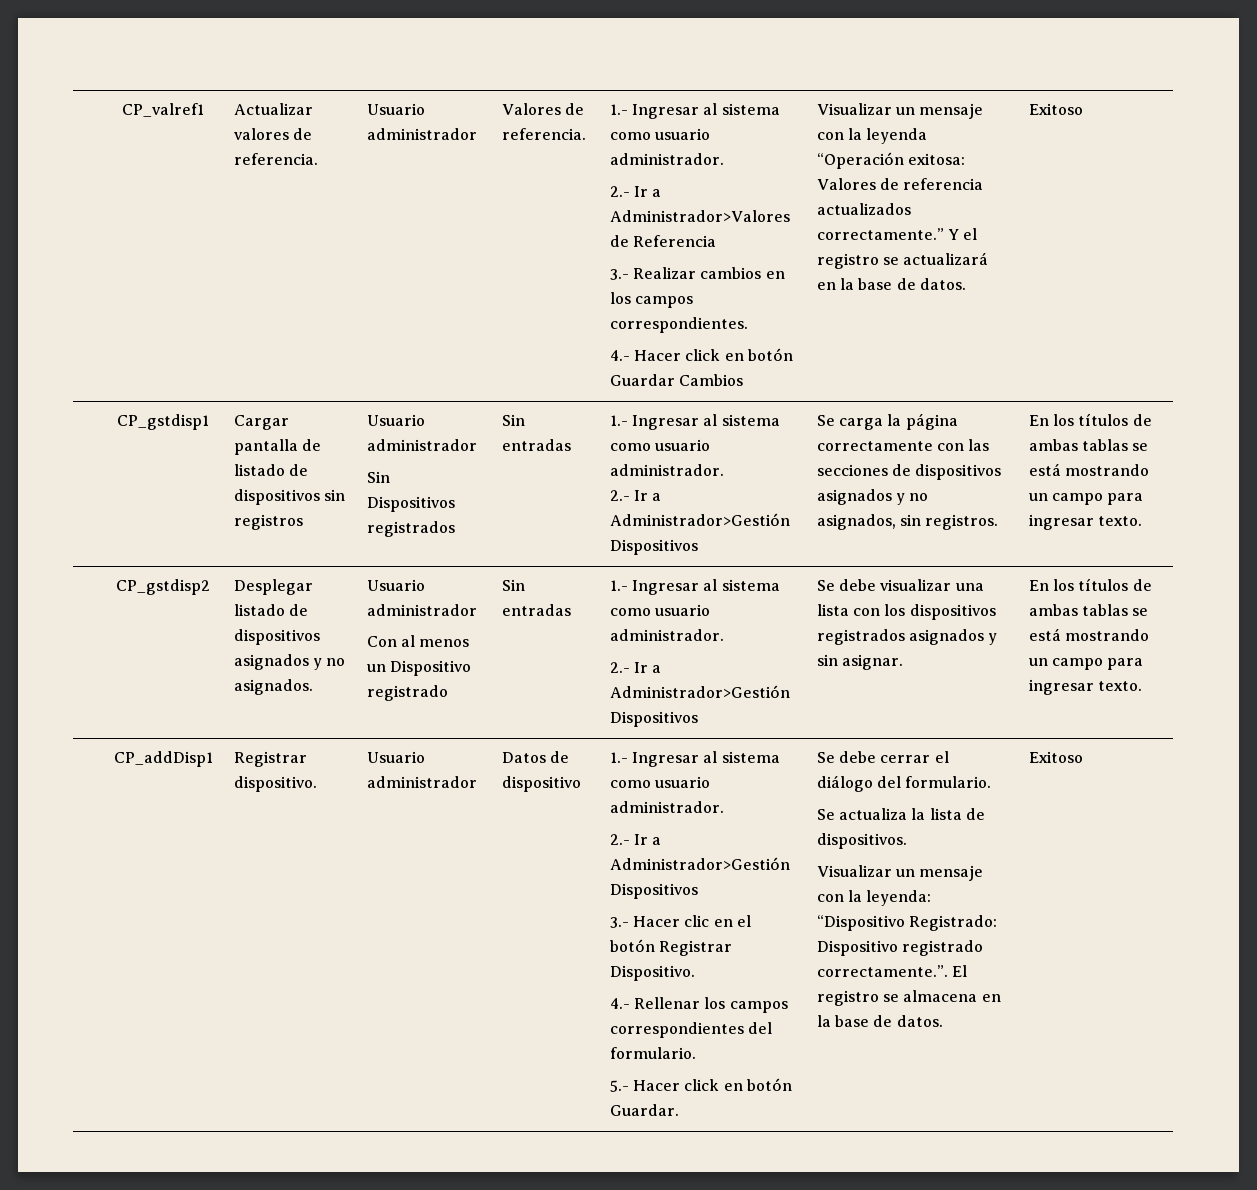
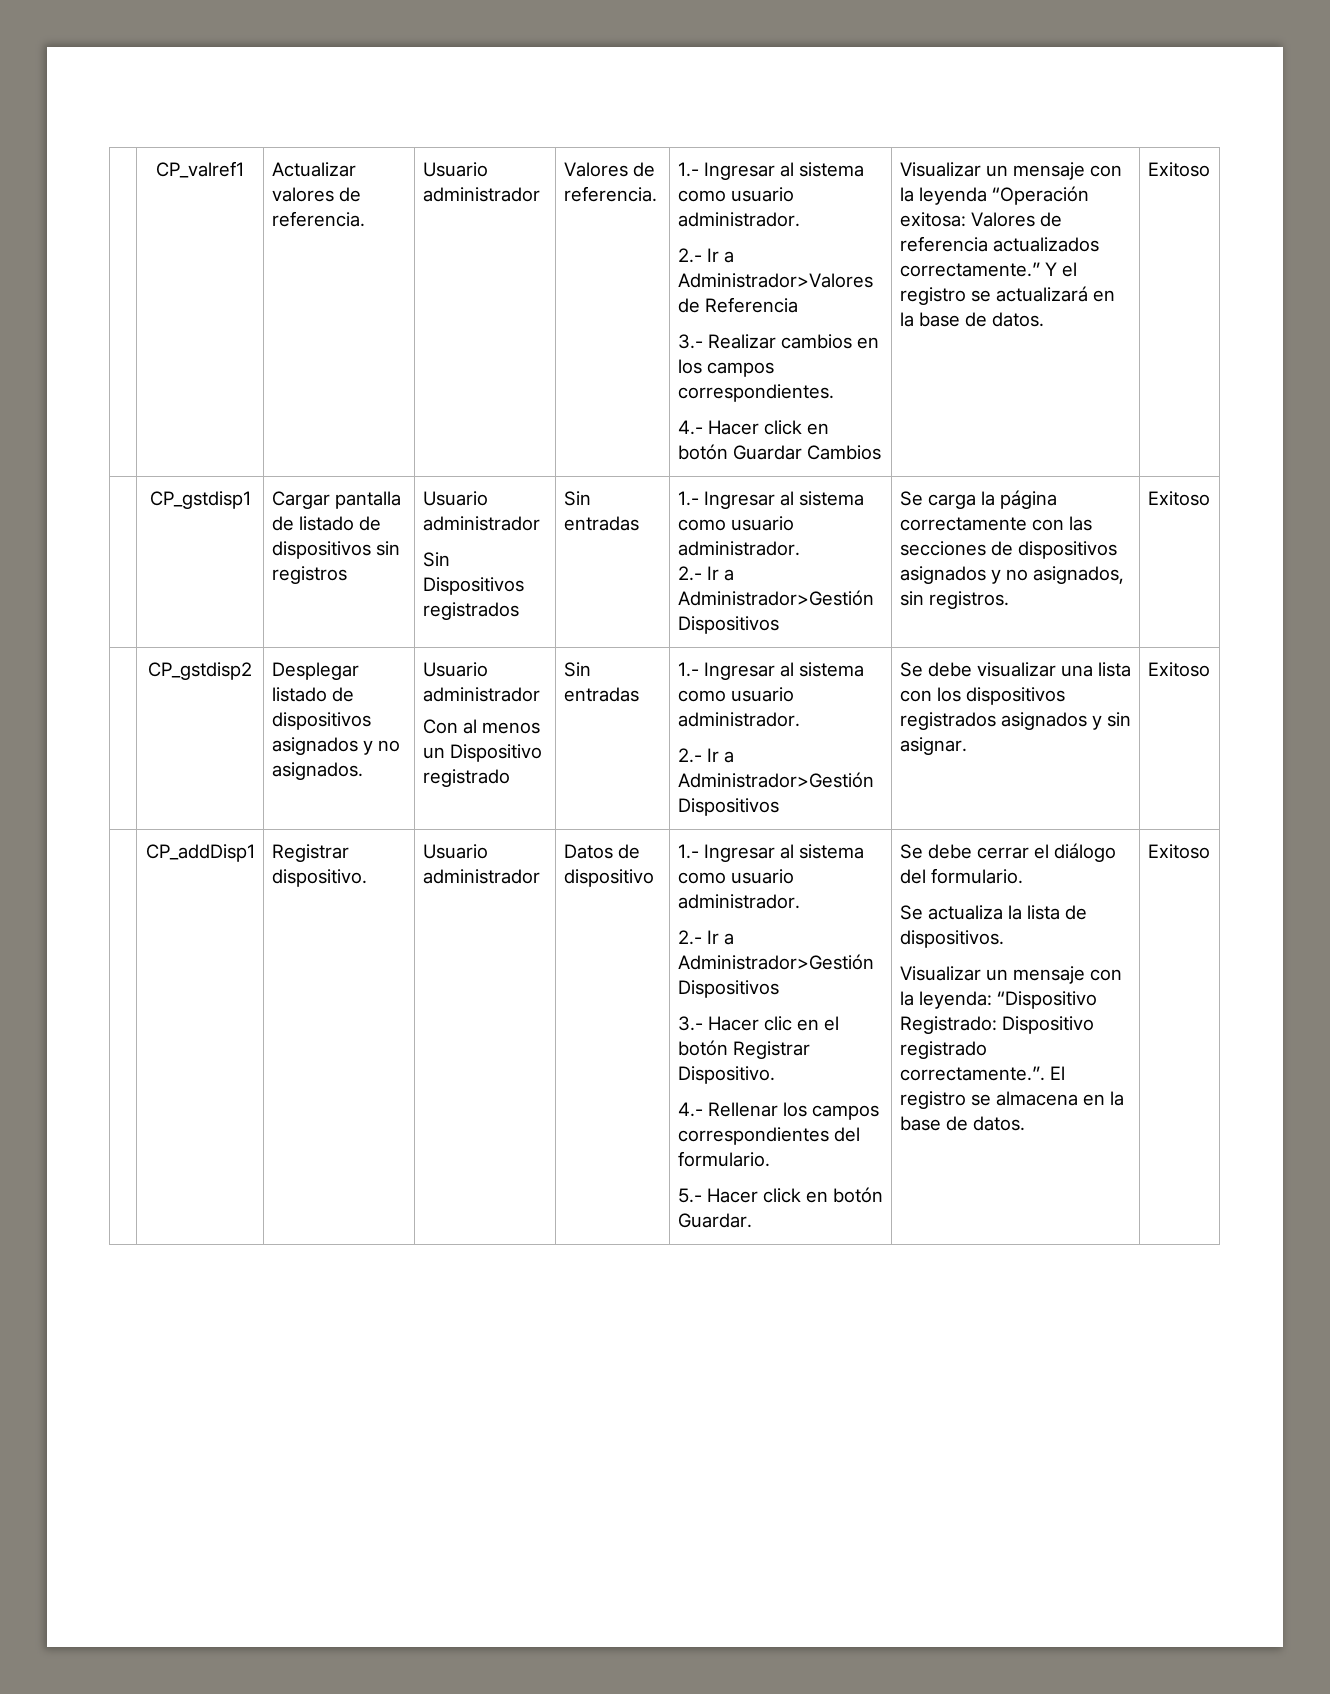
- Se carga la página correctamente con las secciones de dispositivos asignados y no asignados, sin registros. | En los títulos de ambas tablas se está mostrando un campo para ingresar texto.
+ Se carga la página correctamente con las secciones de dispositivos asignados y no asignados, sin registros. | Exitoso
- Se debe visualizar una lista con los dispositivos registrados asignados y sin asignar. | En los títulos de ambas tablas se está mostrando un campo para ingresar texto.
+ Se debe visualizar una lista con los dispositivos registrados asignados y sin asignar. | Exitoso

